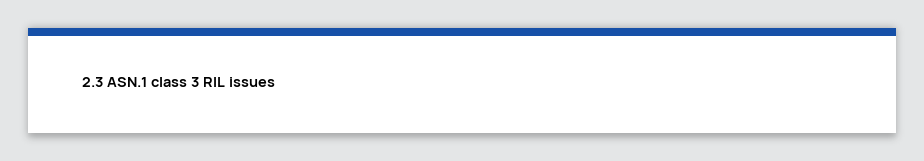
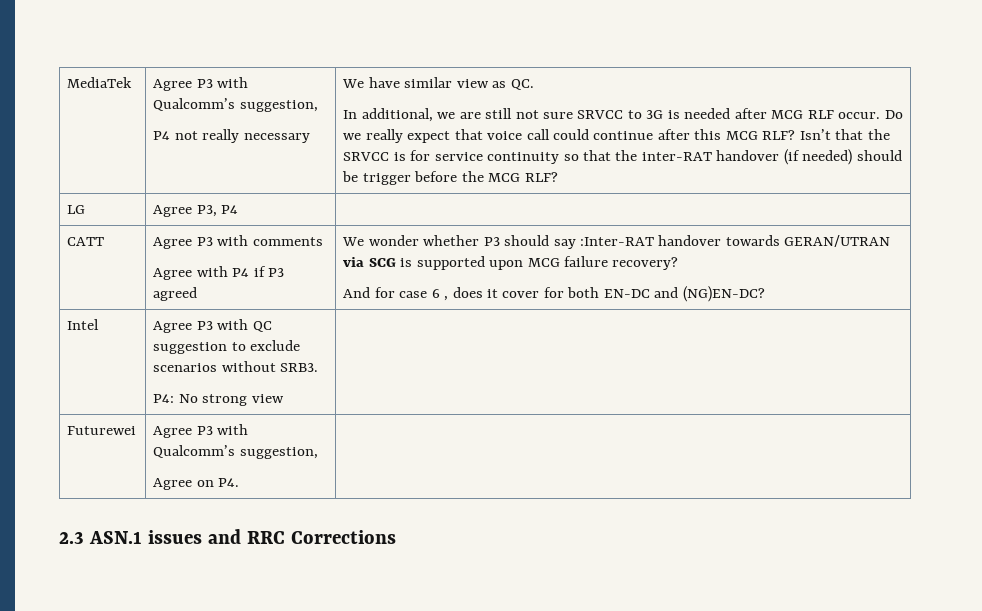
- 2.3 ASN.1 class 3 RIL issues
+ MediaTek | Agree P3 with Qualcomm’s suggestion,
+ P4 not really necessary | We have similar view as QC.
+ In additional, we are still not sure SRVCC to 3G is needed after MCG RLF occur. Do we really expect that voice call could continue after this MCG RLF? Isn’t that the SRVCC is for service continuity so that the inter-RAT handover (if needed) should be trigger before the MCG RLF?
+ LG | Agree P3, P4 |
+ CATT | Agree P3 with comments
+ Agree with P4 if P3 agreed | We wonder whether P3 should say :Inter-RAT handover towards GERAN/UTRAN via SCG is supported upon MCG failure recovery?
+ And for case 6 , does it cover for both EN-DC and (NG)EN-DC?
+ Intel | Agree P3 with QC suggestion to exclude scenarios without SRB3.
+ P4: No strong view |
+ Futurewei | Agree P3 with Qualcomm’s suggestion,
+ Agree on P4. |
+ 2.3 ASN.1 issues and RRC Corrections

